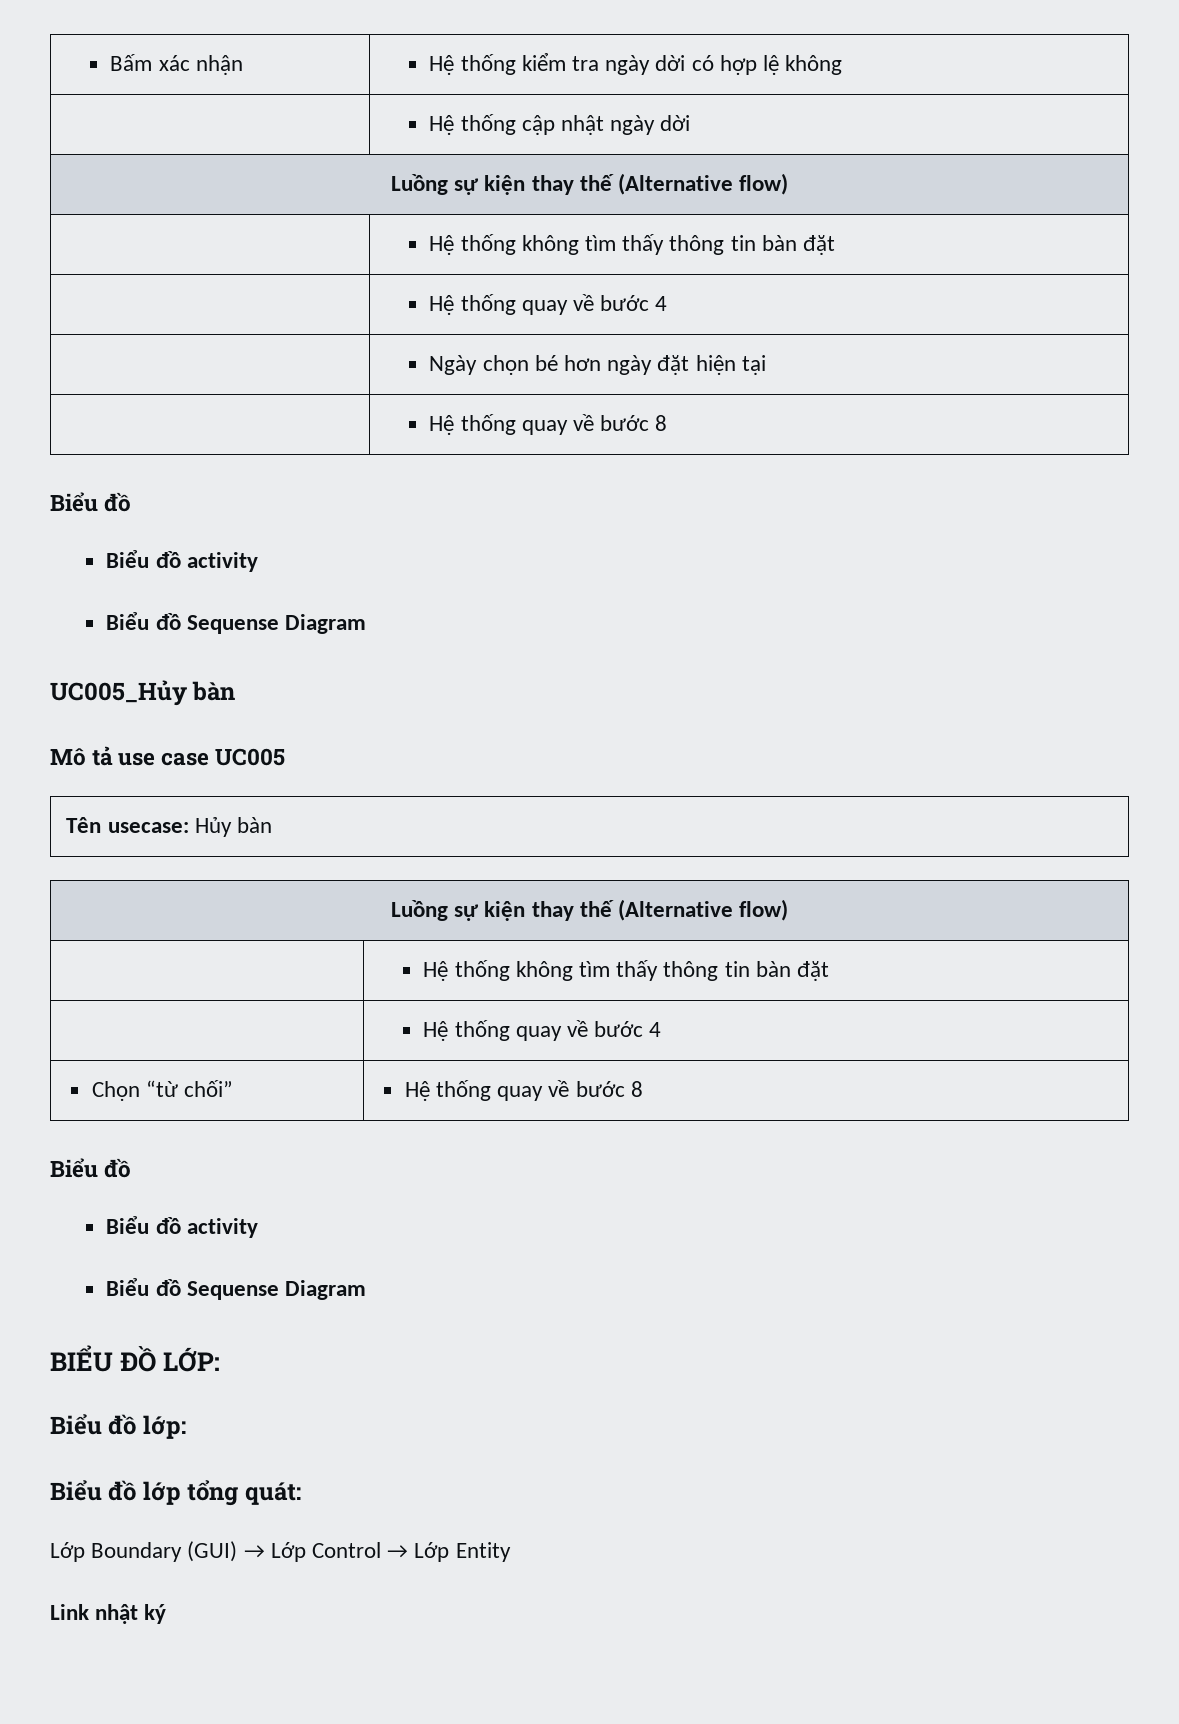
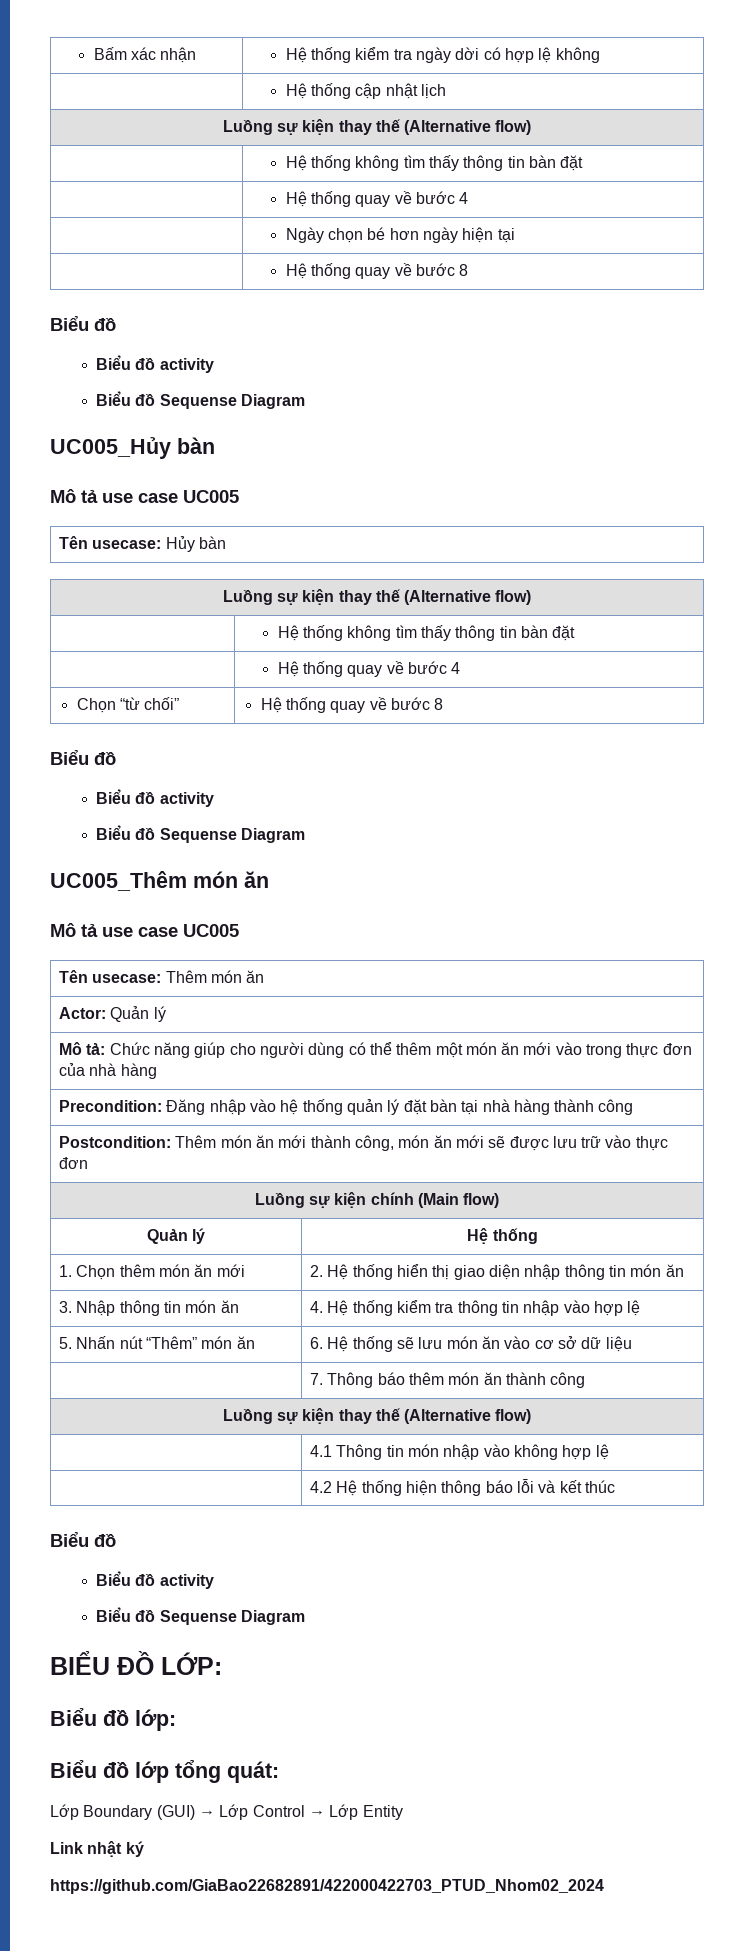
- | Hệ thống cập nhật ngày dời
+ | Hệ thống cập nhật lịch
- | Ngày chọn bé hơn ngày đặt hiện tại
+ | Ngày chọn bé hơn ngày hiện tại
+ UC005_Thêm món ăn
+ Mô tả use case UC005
+ Tên usecase: Thêm món ăn
+ Actor: Quản lý
+ Mô tả: Chức năng giúp cho người dùng có thể thêm một món ăn mới vào trong thực đơn của nhà hàng
+ Precondition: Đăng nhập vào hệ thống quản lý đặt bàn tại nhà hàng thành công
+ Postcondition: Thêm món ăn mới thành công, món ăn mới sẽ được lưu trữ vào thực đơn
+ Luồng sự kiện chính (Main flow)
+ Quản lý | Hệ thống
+ 1. Chọn thêm món ăn mới | 2. Hệ thống hiển thị giao diện nhập thông tin món ăn
+ 3. Nhập thông tin món ăn | 4. Hệ thống kiểm tra thông tin nhập vào hợp lệ
+ 5. Nhấn nút “Thêm” món ăn | 6. Hệ thống sẽ lưu món ăn vào cơ sở dữ liệu
+ | 7. Thông báo thêm món ăn thành công
+ Luồng sự kiện thay thế (Alternative flow)
+ | 4.1 Thông tin món nhập vào không hợp lệ
+ | 4.2 Hệ thống hiện thông báo lỗi và kết thúc
+ Biểu đồ
+ Biểu đồ activity
+ Biểu đồ Sequense Diagram
+ https://github.com/GiaBao22682891/422000422703_PTUD_Nhom02_2024

